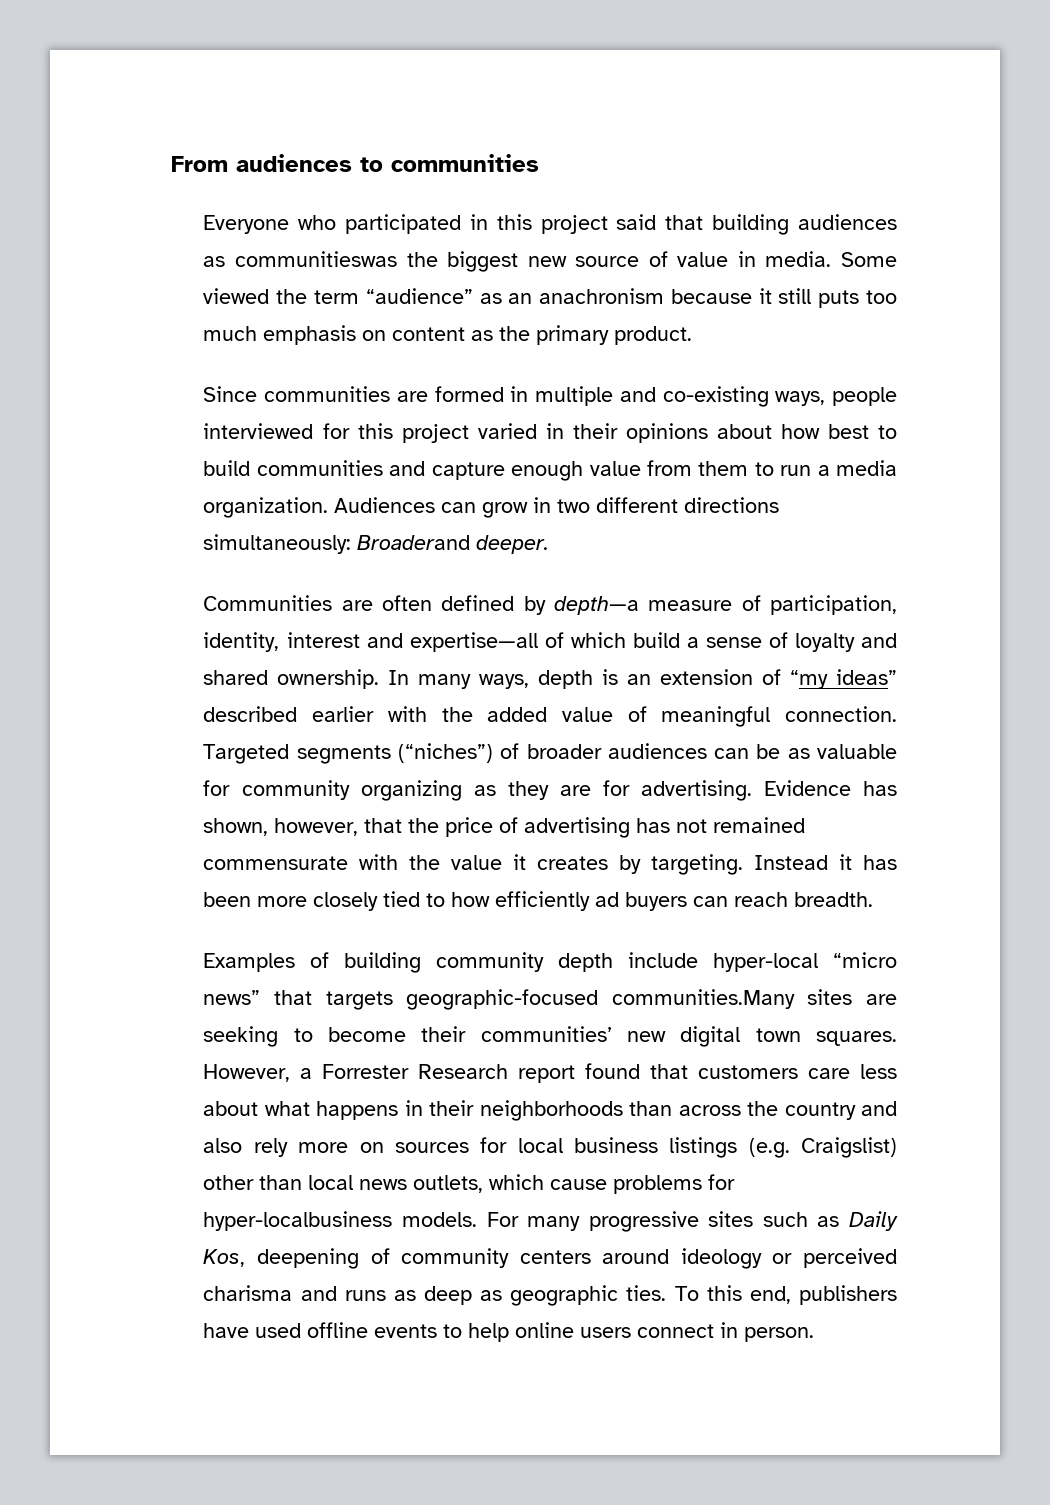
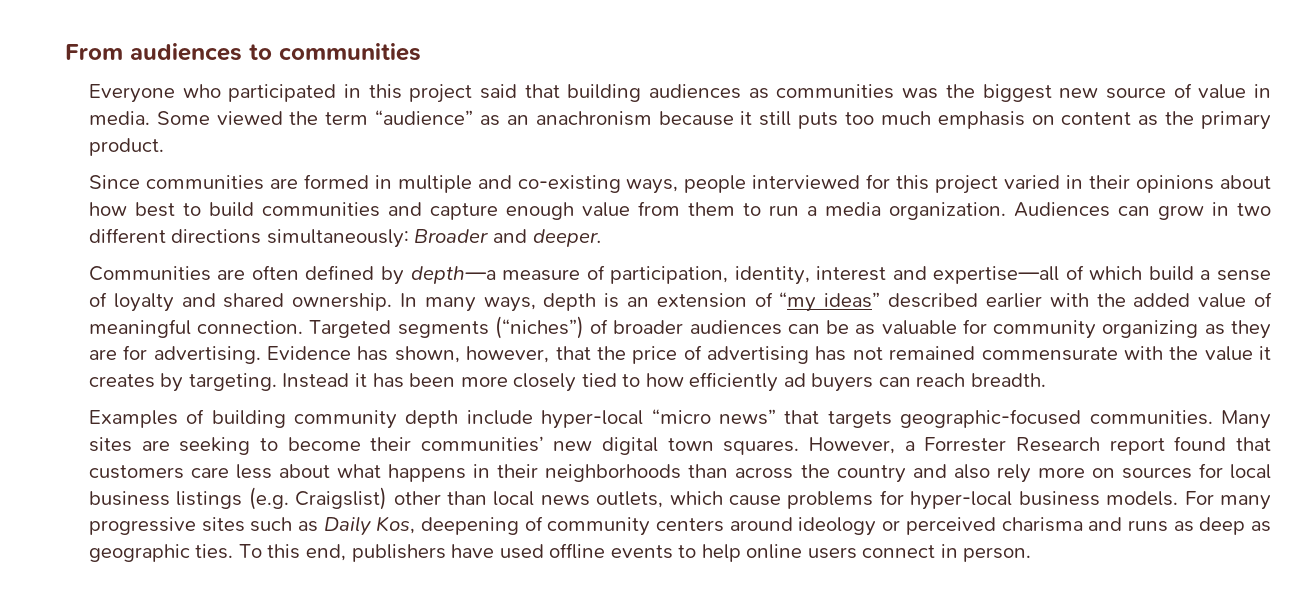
- Everyone who participated in this project said that building audiences as communitieswas the biggest new source of value in media.
+ Everyone who participated in this project said that building audiences as communities was the biggest new source of value in media.
- Audiences can grow in two different directions simultaneously: Broaderand deeper.
+ Audiences can grow in two different directions simultaneously: Broader and deeper.
- Examples of building community depth include hyper-local “micro news” that targets geographic-focused communities.Many sites are seeking to become their communities’ new digital town squares.
+ Examples of building community depth include hyper-local “micro news” that targets geographic-focused communities. Many sites are seeking to become their communities’ new digital town squares.
- However, a Forrester Research report found that customers care less about what happens in their neighborhoods than across the country and also rely more on sources for local business listings (e.g. Craigslist) other than local news outlets, which cause problems for hyper-localbusiness models.
+ However, a Forrester Research report found that customers care less about what happens in their neighborhoods than across the country and also rely more on sources for local business listings (e.g. Craigslist) other than local news outlets, which cause problems for hyper-local business models.

